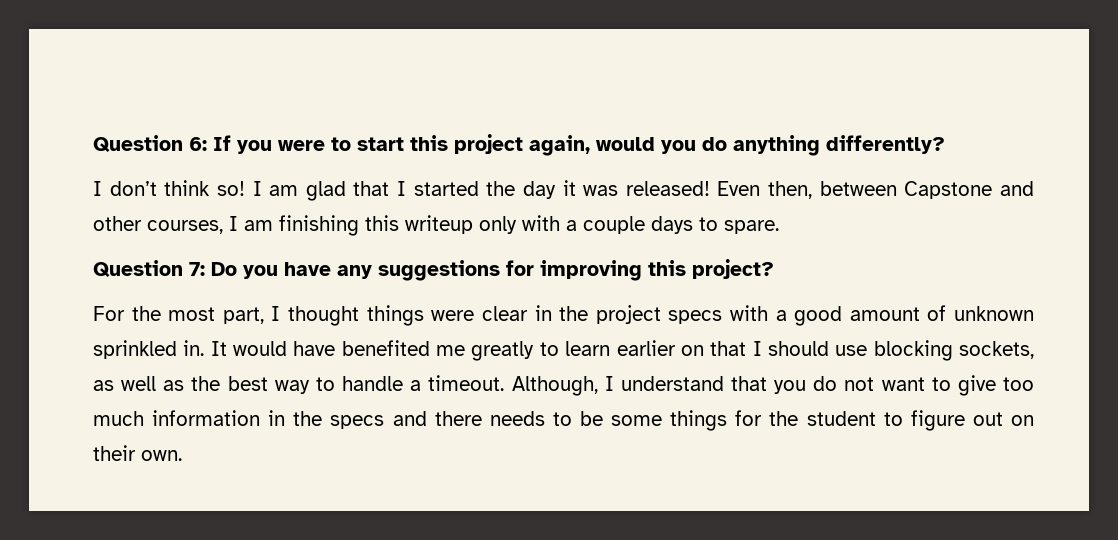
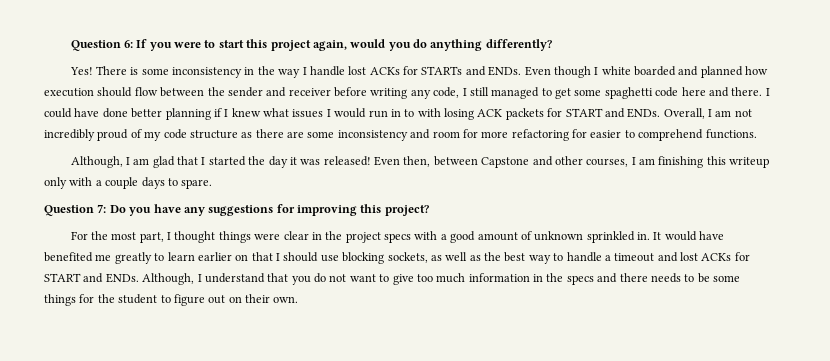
- I don’t think so! I am glad that I started the day it was released!
+ Yes! There is some inconsistency in the way I handle lost ACKs for STARTs and ENDs. Even though I white boarded and planned how execution should flow between the sender and receiver before writing any code, I still managed to get some spaghetti code here and there. I could have done better planning if I knew what issues I would run in to with losing ACK packets for START and ENDs. Overall, I am not incredibly proud of my code structure as there are some inconsistency and room for more refactoring for easier to comprehend functions.
+ Although, I am glad that I started the day it was released!
- It would have benefited me greatly to learn earlier on that I should use blocking sockets, as well as the best way to handle a timeout.
+ It would have benefited me greatly to learn earlier on that I should use blocking sockets, as well as the best way to handle a timeout and lost ACKs for START and ENDs.

